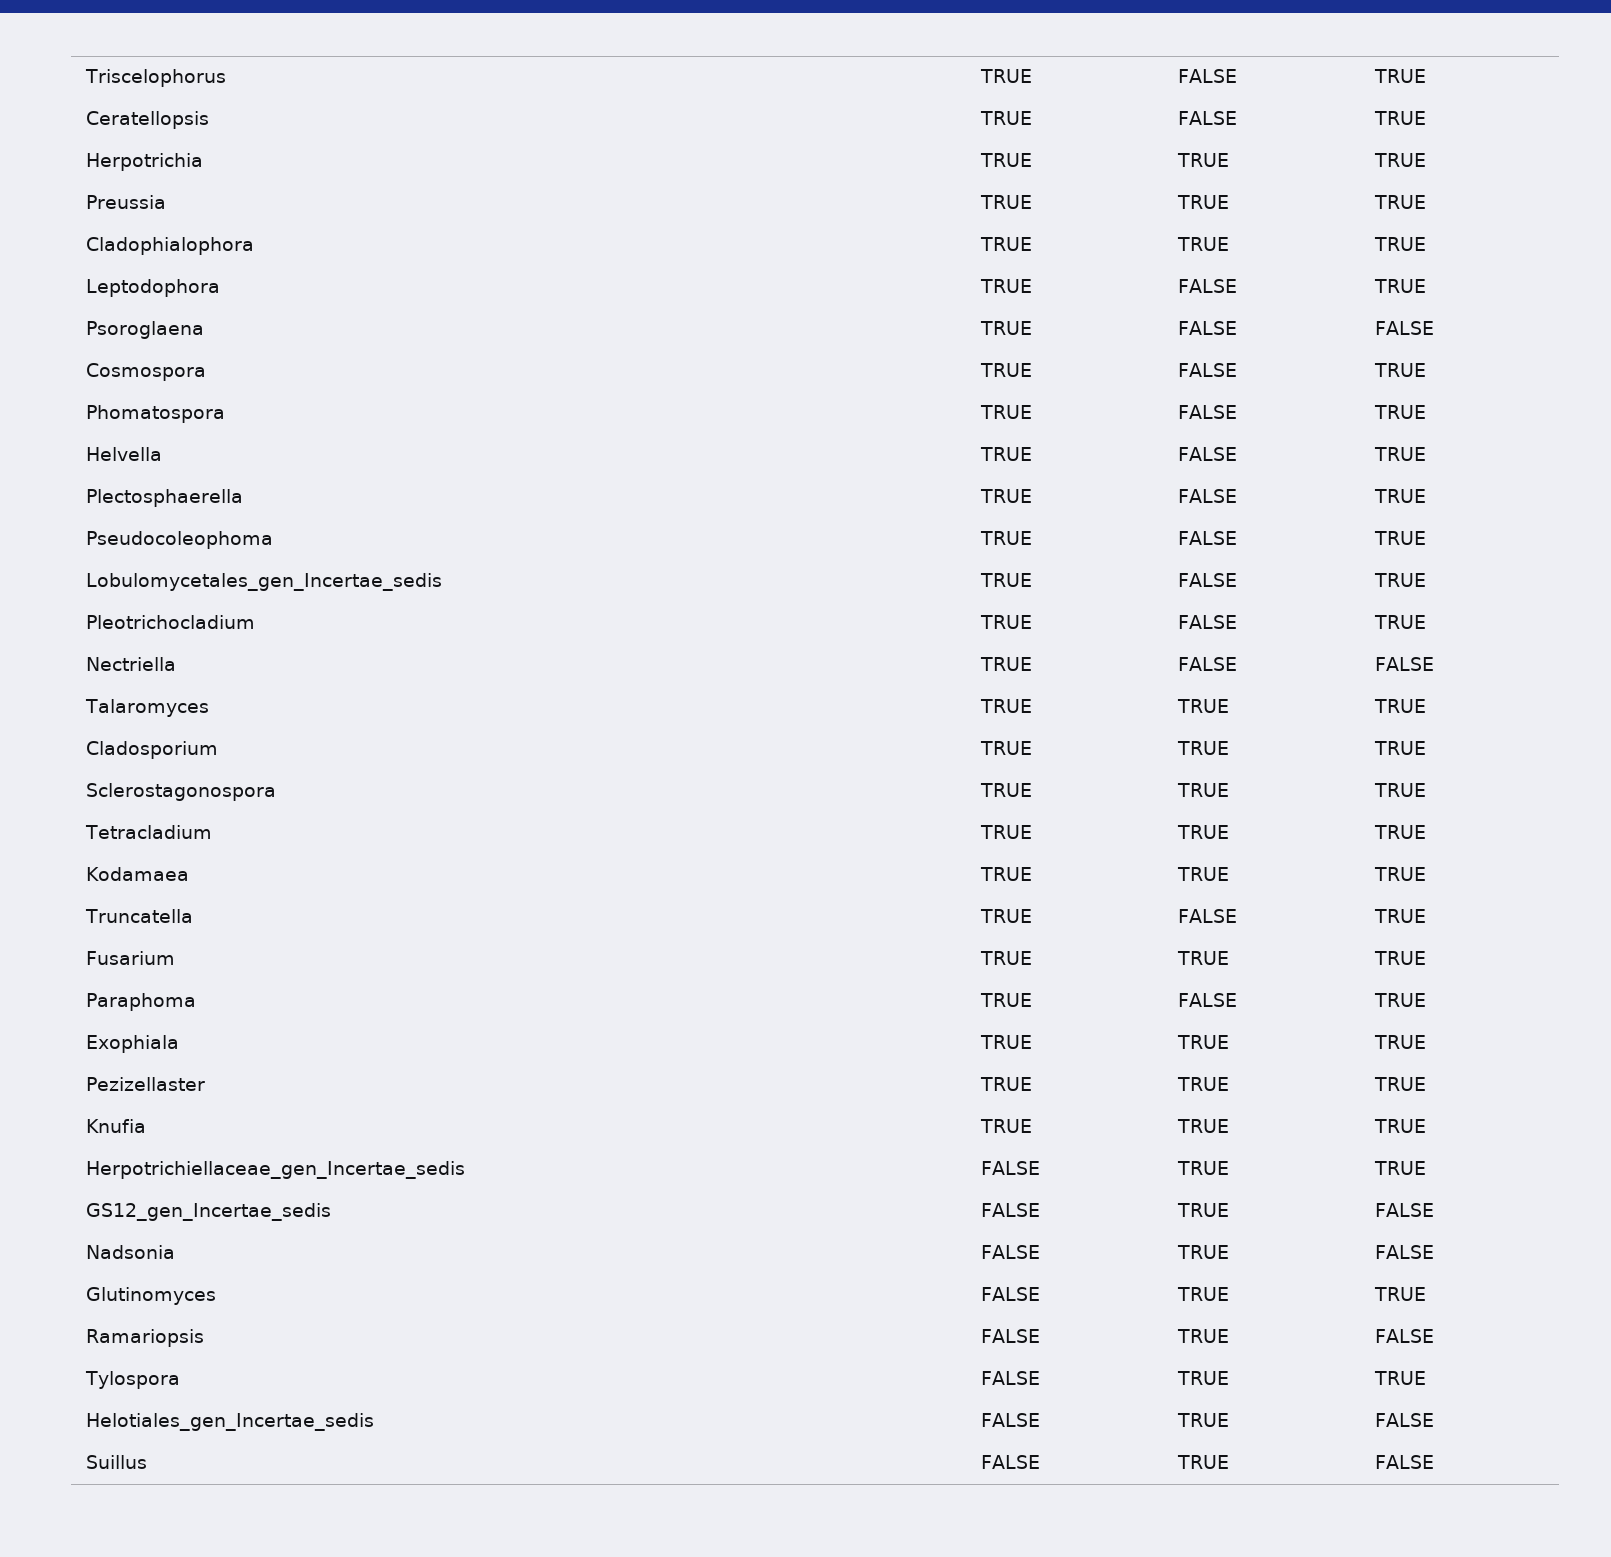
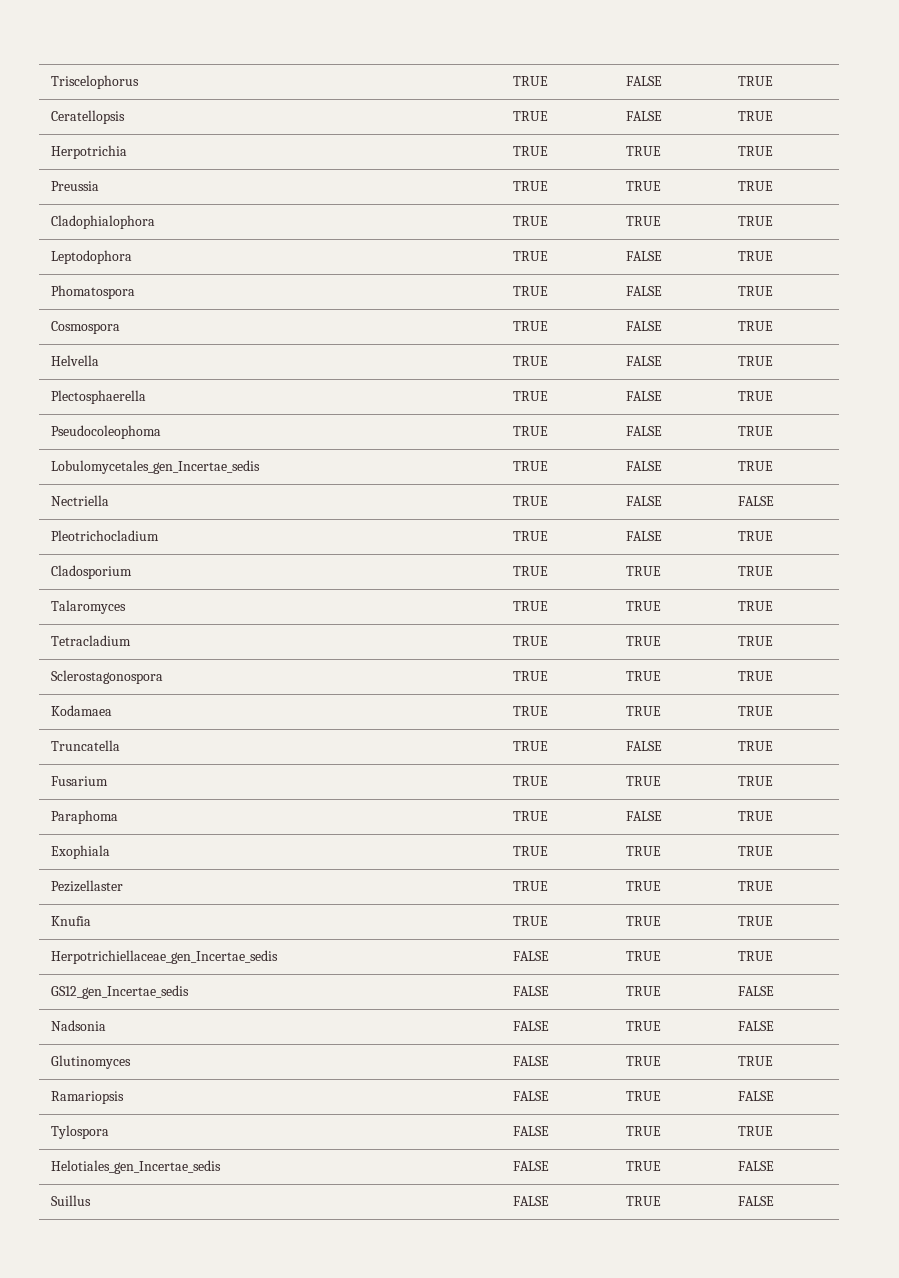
- Psoroglaena | TRUE | FALSE | FALSE
+ Phomatospora | TRUE | FALSE | TRUE
  Cosmospora | TRUE | FALSE | TRUE
- Phomatospora | TRUE | FALSE | TRUE
- Pleotrichocladium | TRUE | FALSE | TRUE
- Talaromyces | TRUE | TRUE | TRUE
+ Pleotrichocladium | TRUE | FALSE | TRUE
- Sclerostagonospora | TRUE | TRUE | TRUE
+ Talaromyces | TRUE | TRUE | TRUE
+ Sclerostagonospora | TRUE | TRUE | TRUE

